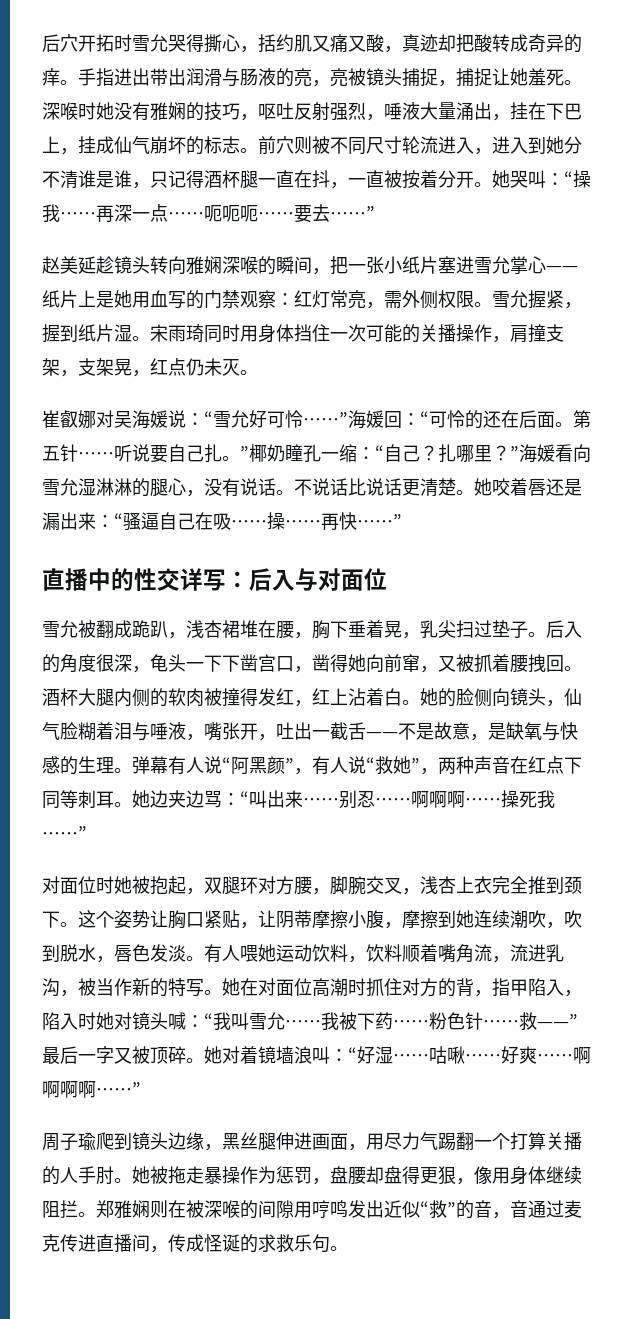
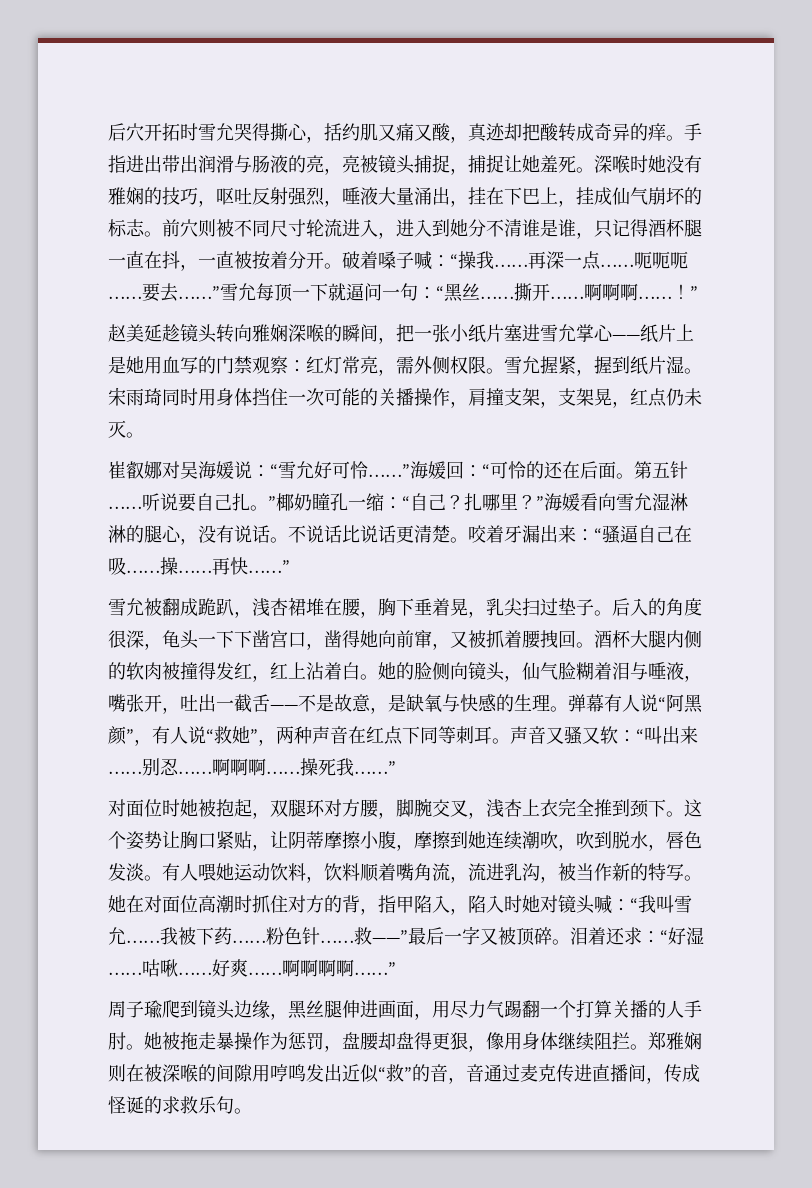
- 她哭叫：“操我……
+ 破着嗓子喊：“操我……
+ 雪允每顶一下就逼问一句：“黑丝……撕开……啊啊啊……！”
- 她咬着唇还是漏出来：“骚逼自己在吸……
+ 咬着牙漏出来：“骚逼自己在吸……
- 直播中的性交详写：后入与对面位
- 她边夹边骂：“叫出来……
+ 声音又骚又软：“叫出来……
- 她对着镜墙浪叫：“好湿……
+ 泪着还求：“好湿……

